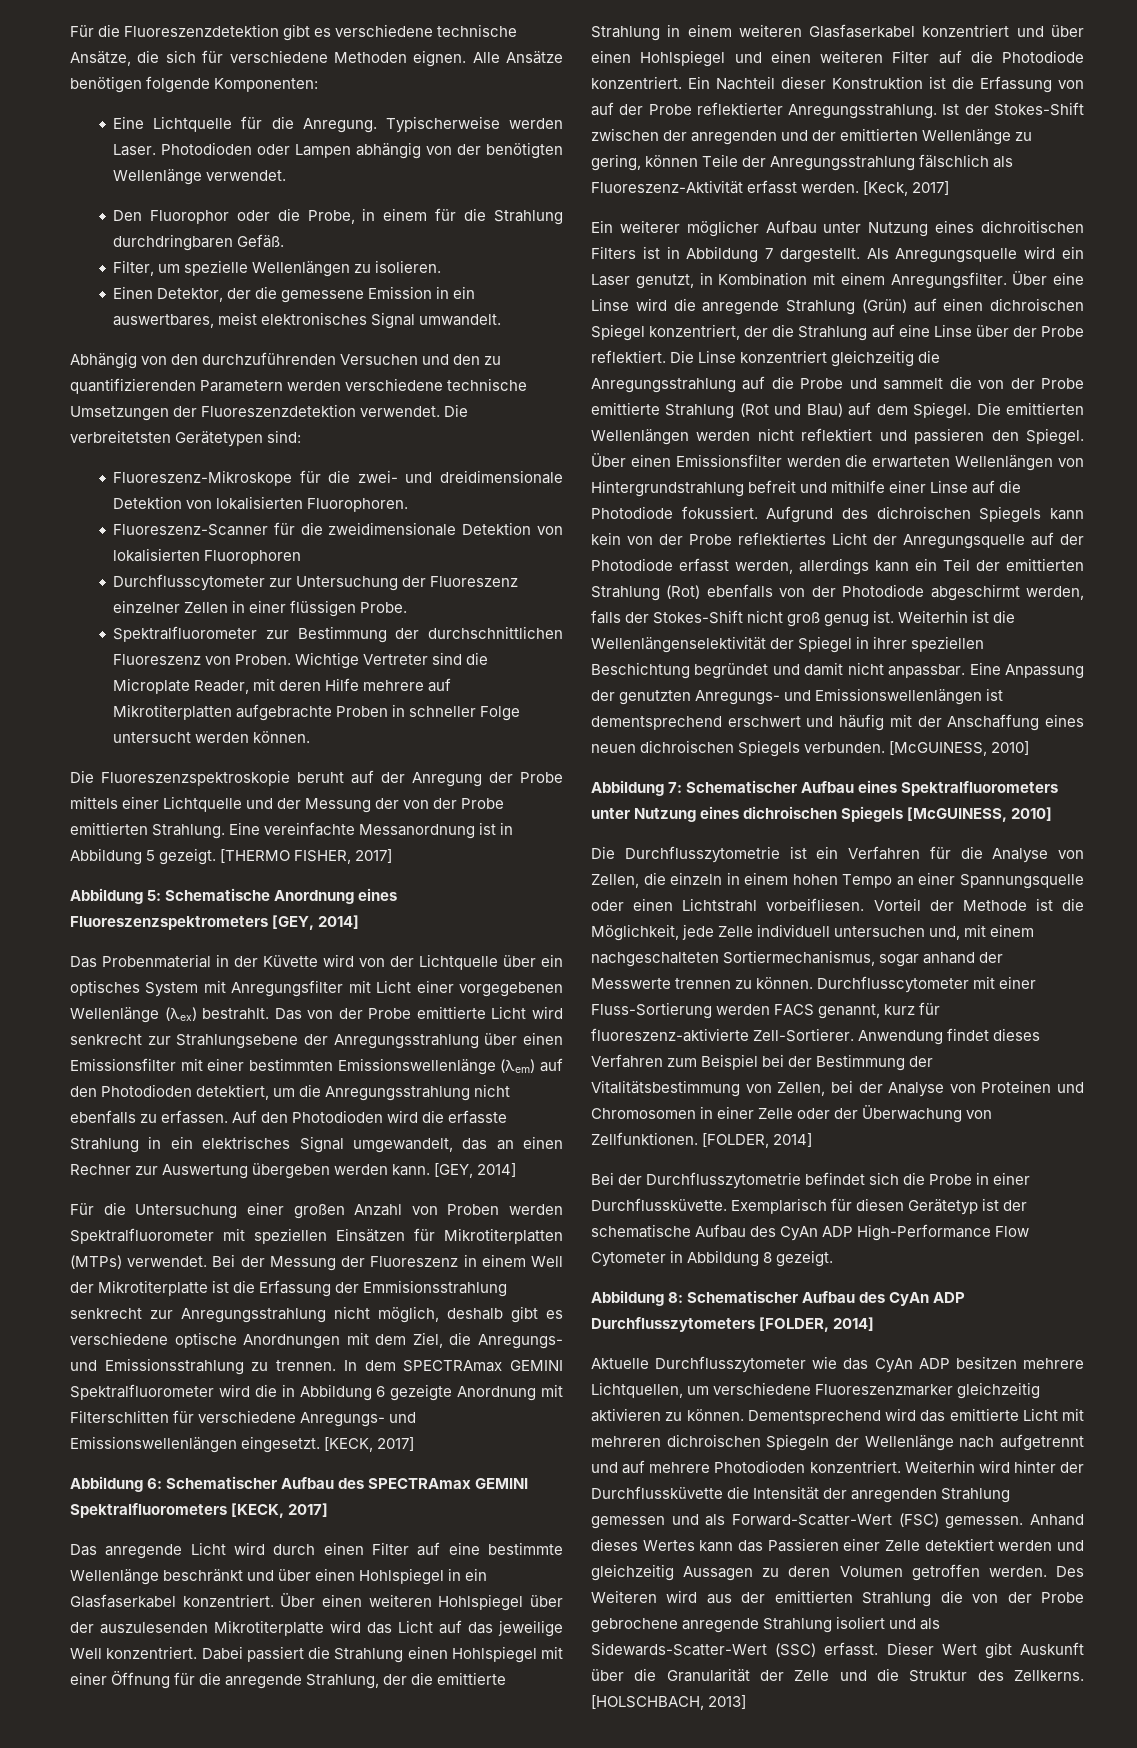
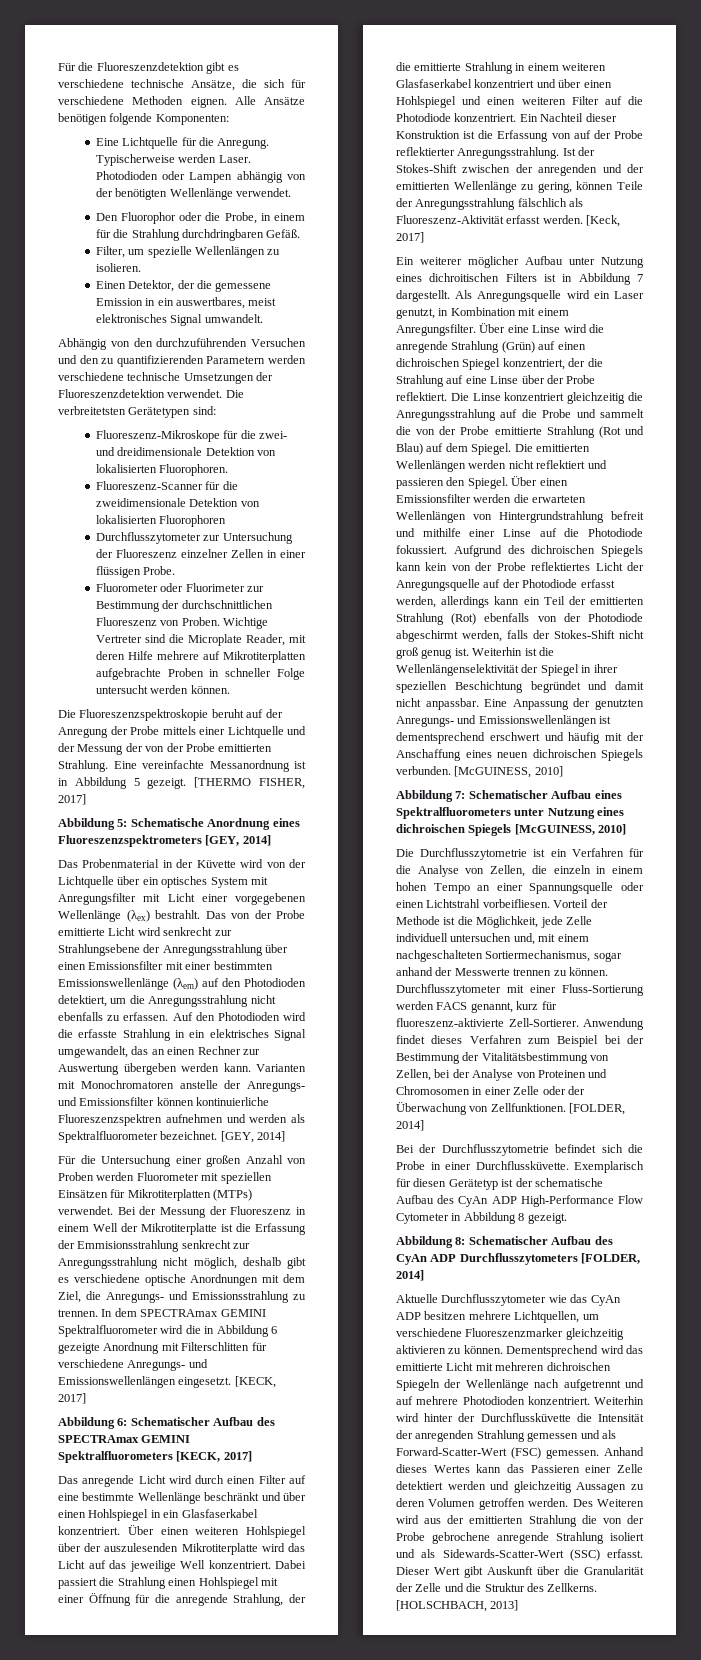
- Durchflusscytometer zur Untersuchung der Fluoreszenz einzelner Zellen in einer flüssigen Probe.
+ Durchflusszytometer zur Untersuchung der Fluoreszenz einzelner Zellen in einer flüssigen Probe.
- Spektralfluorometer zur Bestimmung der durchschnittlichen Fluoreszenz von Proben.
+ Fluorometer oder Fluorimeter zur Bestimmung der durchschnittlichen Fluoreszenz von Proben.
+ Varianten mit Monochromatoren anstelle der Anregungs- und Emissionsfilter können kontinuierliche Fluoreszenzspektren aufnehmen und werden als Spektralfluorometer bezeichnet.
- Für die Untersuchung einer großen Anzahl von Proben werden Spektralfluorometer mit speziellen Einsätzen für Mikrotiterplatten (MTPs) verwendet.
+ Für die Untersuchung einer großen Anzahl von Proben werden Fluorometer mit speziellen Einsätzen für Mikrotiterplatten (MTPs) verwendet.
- Durchflusscytometer mit einer Fluss-Sortierung werden FACS genannt, kurz für fluoreszenz-aktivierte Zell-Sortierer.
+ Durchflusszytometer mit einer Fluss-Sortierung werden FACS genannt, kurz für fluoreszenz-aktivierte Zell-Sortierer.

